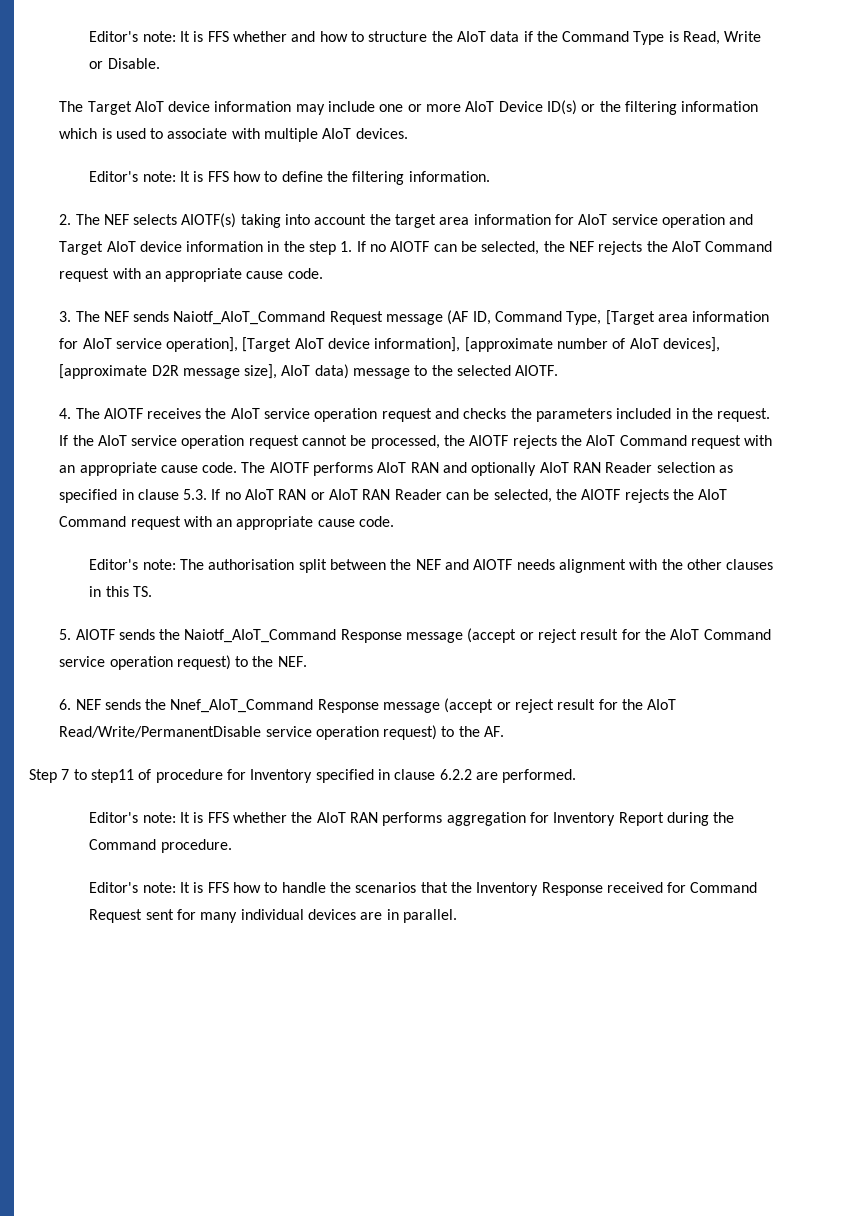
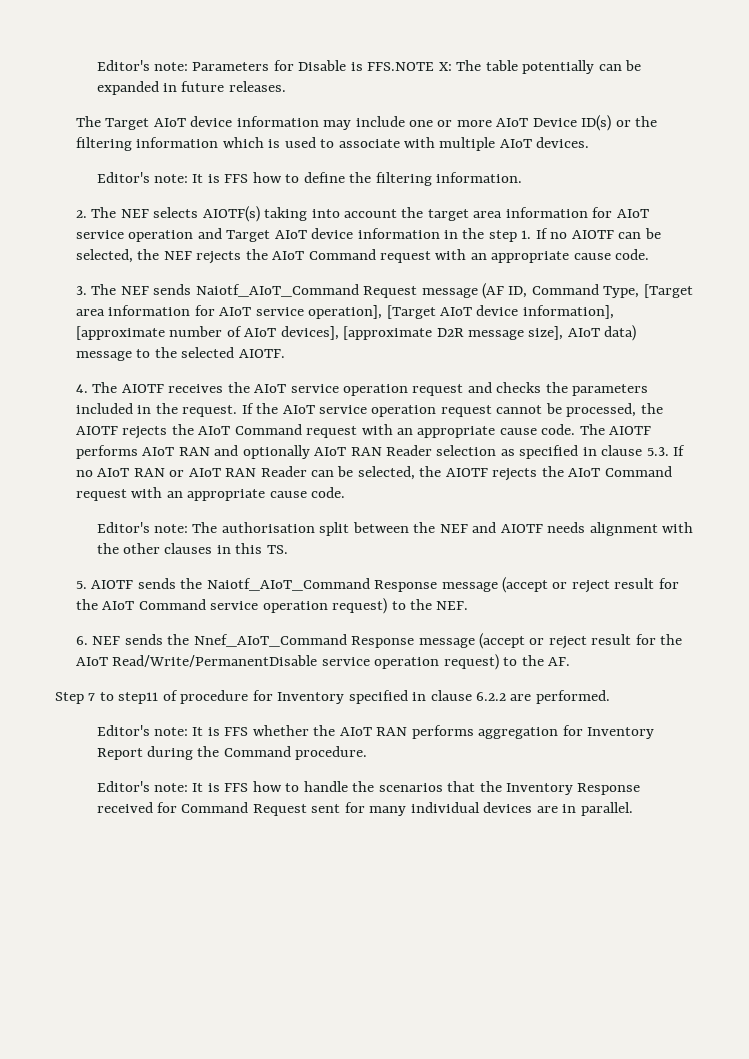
- Editor's note: It is FFS whether and how to structure the AIoT data if the Command Type is Read, Write or Disable.
+ Editor's note: Parameters for Disable is FFS.NOTE X: The table potentially can be expanded in future releases.

